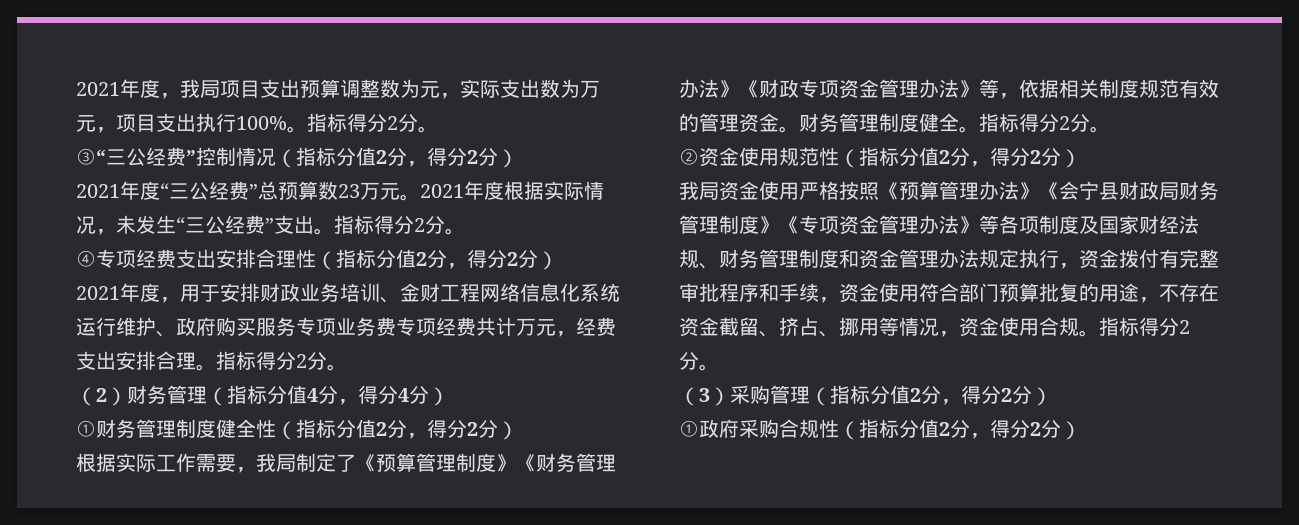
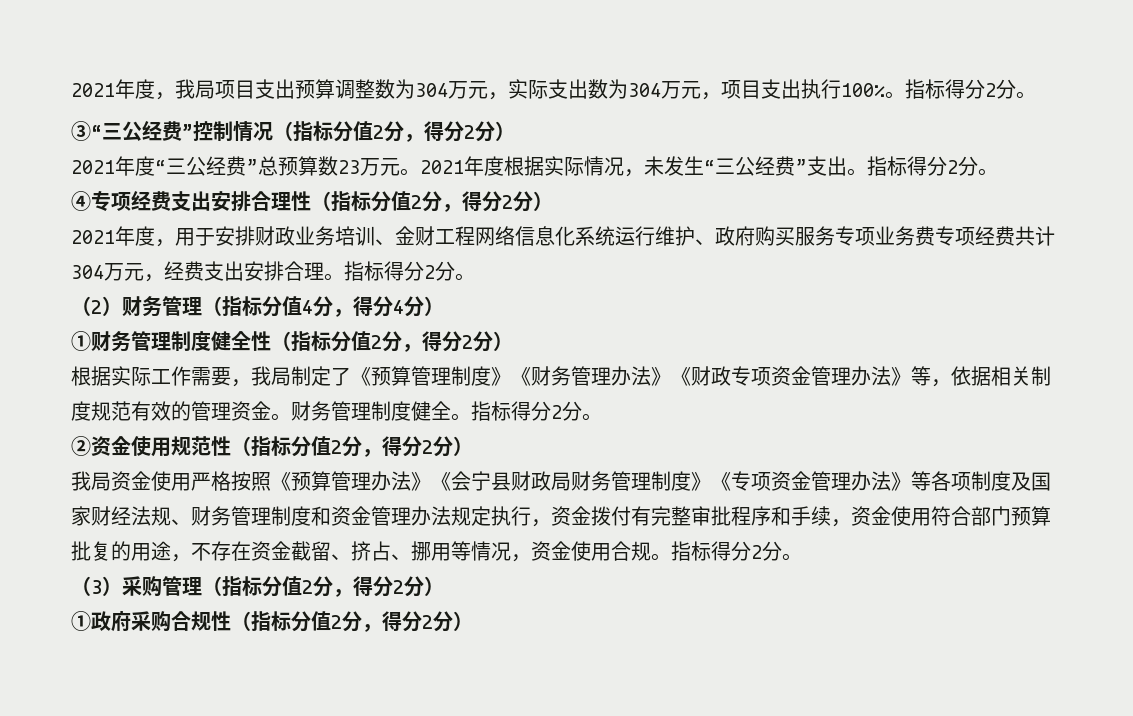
- 2021年度，我局项目支出预算调整数为元，实际支出数为万元，项目支出执行100%。
+ 2021年度，我局项目支出预算调整数为304万元，实际支出数为304万元，项目支出执行100%。
- 2021年度，用于安排财政业务培训、金财工程网络信息化系统运行维护、政府购买服务专项业务费专项经费共计万元，经费支出安排合理。
+ 2021年度，用于安排财政业务培训、金财工程网络信息化系统运行维护、政府购买服务专项业务费专项经费共计304万元，经费支出安排合理。

